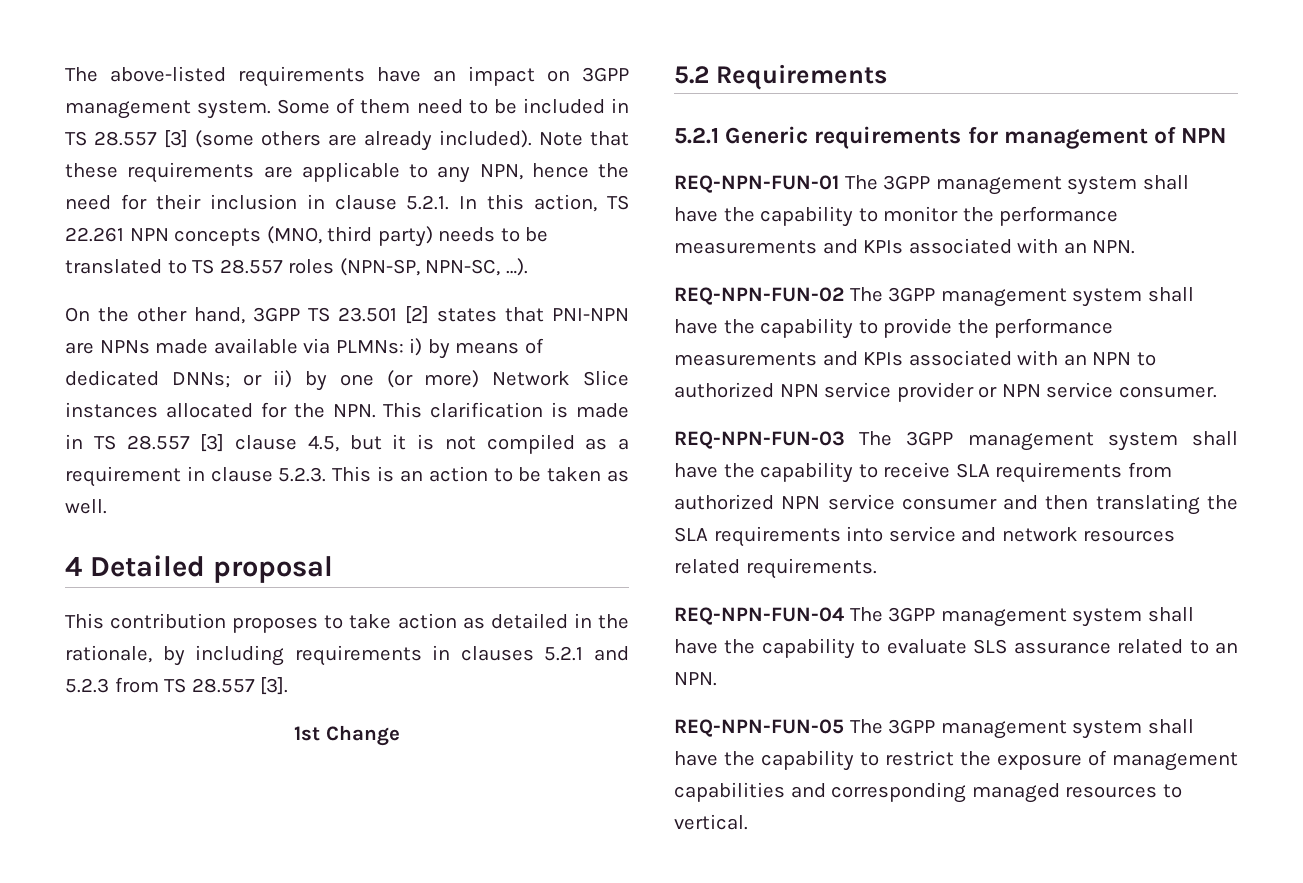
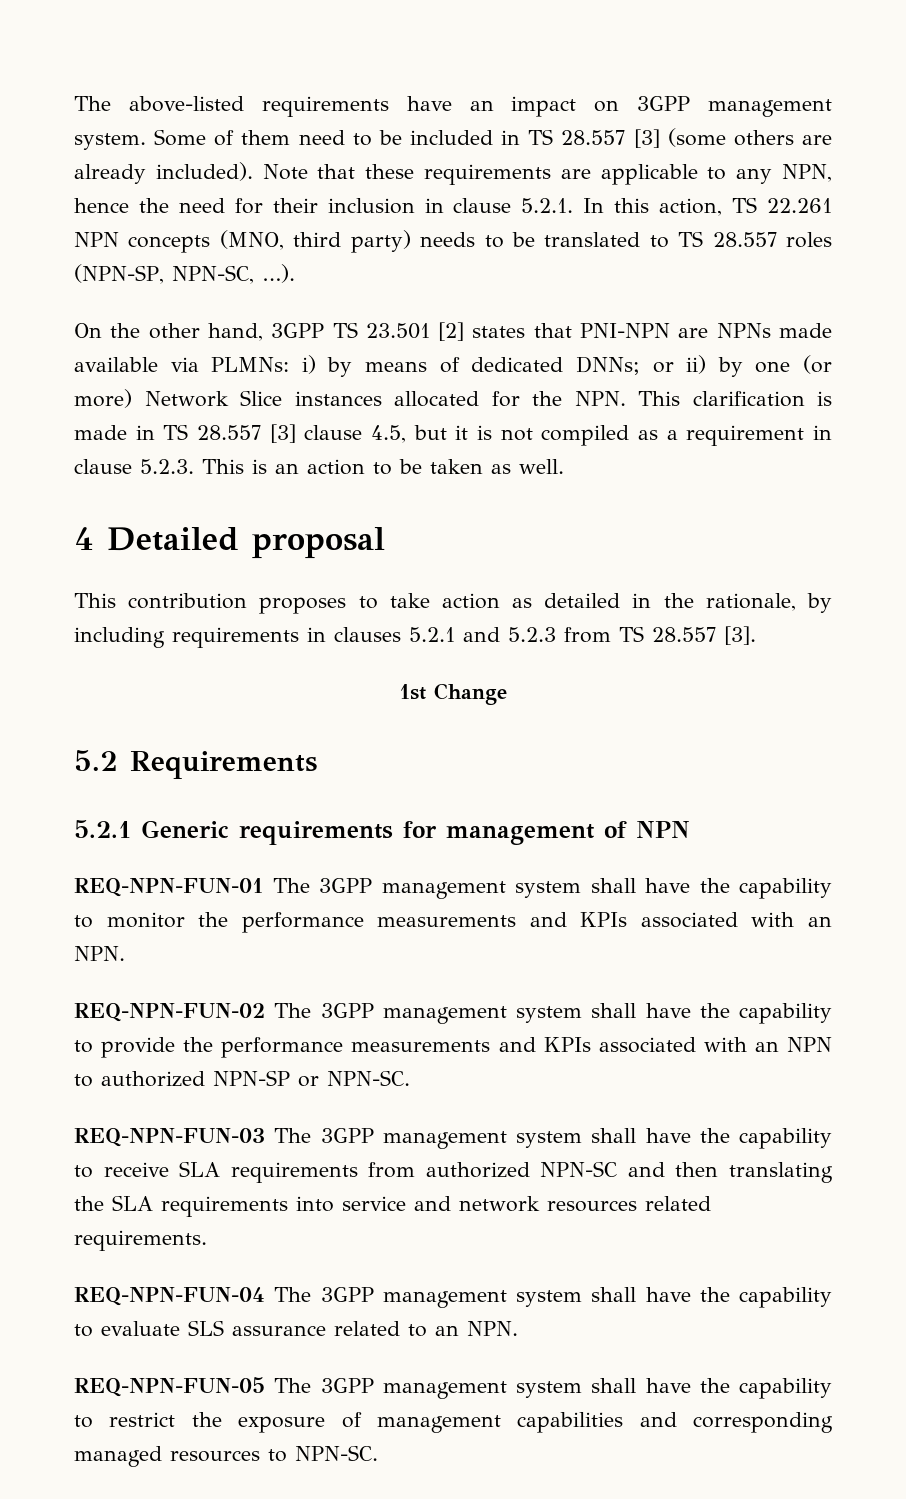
- REQ-NPN-FUN-02 The 3GPP management system shall have the capability to provide the performance measurements and KPIs associated with an NPN to authorized NPN service provider or NPN service consumer.
+ REQ-NPN-FUN-02 The 3GPP management system shall have the capability to provide the performance measurements and KPIs associated with an NPN to authorized NPN-SP or NPN-SC.
- REQ-NPN-FUN-03 The 3GPP management system shall have the capability to receive SLA requirements from authorized NPN service consumer and then translating the SLA requirements into service and network resources related requirements.
+ REQ-NPN-FUN-03 The 3GPP management system shall have the capability to receive SLA requirements from authorized NPN-SC and then translating the SLA requirements into service and network resources related requirements.
- REQ-NPN-FUN-05 The 3GPP management system shall have the capability to restrict the exposure of management capabilities and corresponding managed resources to vertical.
+ REQ-NPN-FUN-05 The 3GPP management system shall have the capability to restrict the exposure of management capabilities and corresponding managed resources to NPN-SC.

